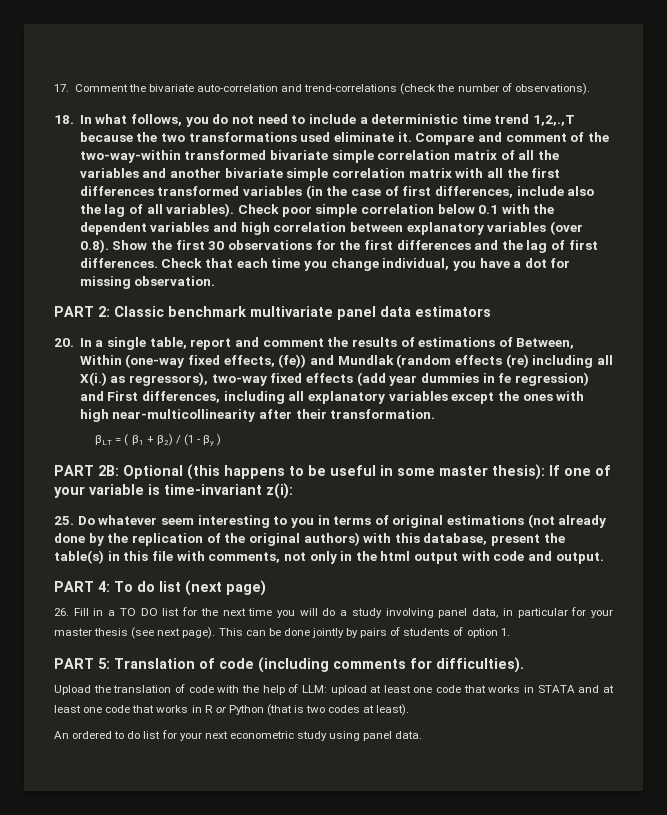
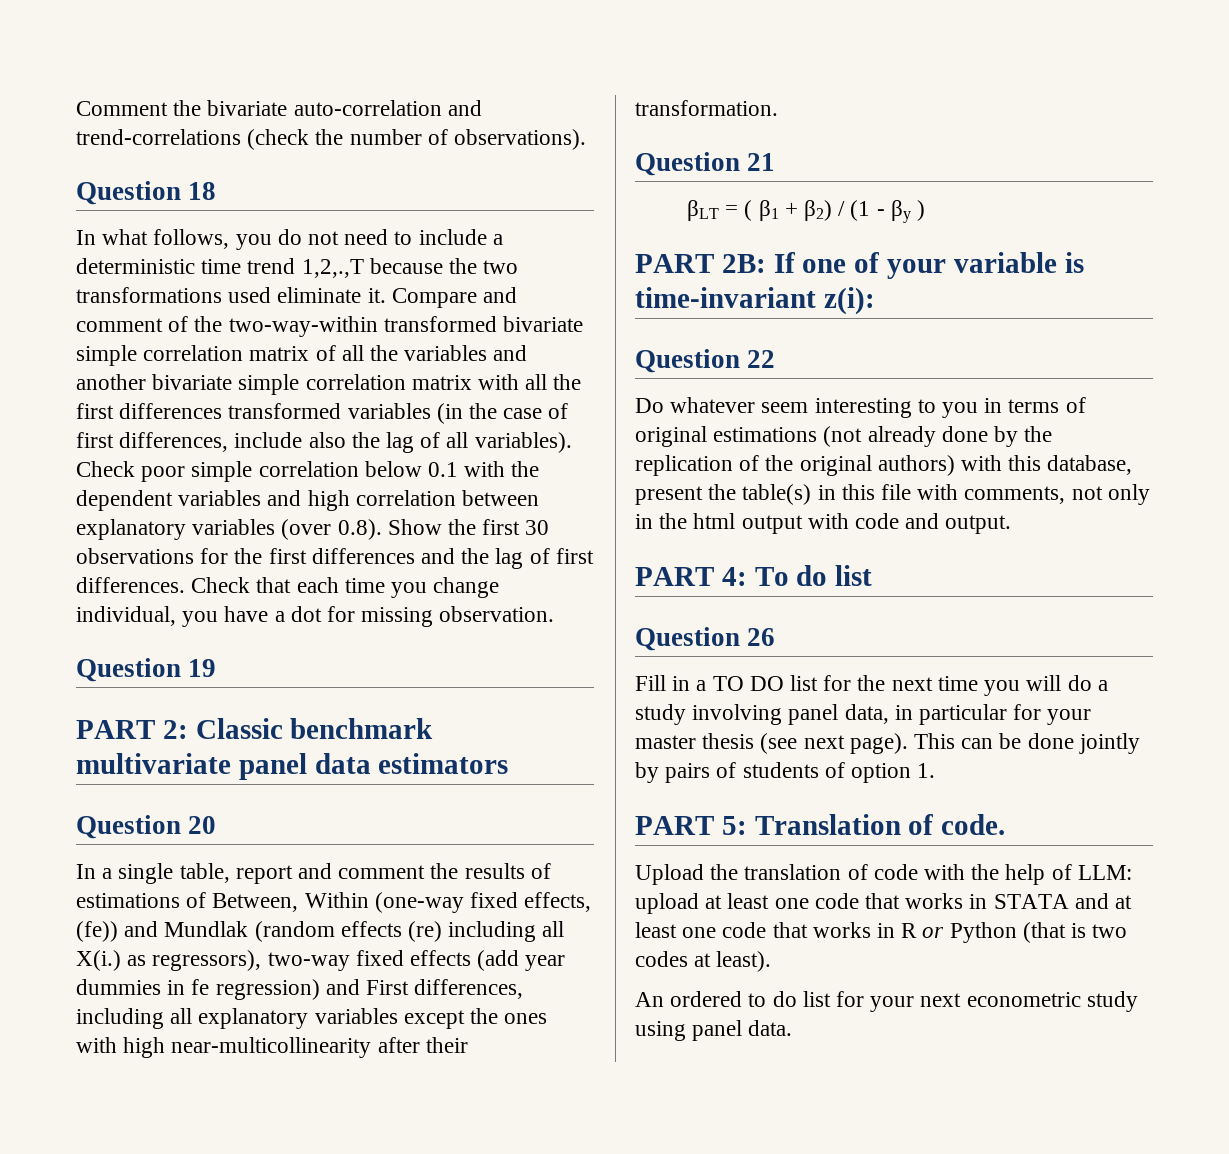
- 17. Comment the bivariate auto-correlation and trend-correlations (check the number of observations).
+ Comment the bivariate auto-correlation and trend-correlations (check the number of observations).
- 18. In what follows, you do not need to include a deterministic time trend 1,2,.,T because the two transformations used eliminate it.
+ Question 18
+ In what follows, you do not need to include a deterministic time trend 1,2,.,T because the two transformations used eliminate it.
+ Question 19
- 20. In a single table, report and comment the results of estimations of Between, Within (one-way fixed effects, (fe)) and Mundlak (random effects (re) including all X(i.) as regressors), two-way fixed effects (add year dummies in fe regression) and First differences, including all explanatory variables except the ones with high near-multicollinearity after their transformation.
+ Question 20
+ In a single table, report and comment the results of estimations of Between, Within (one-way fixed effects, (fe)) and Mundlak (random effects (re) including all X(i.) as regressors), two-way fixed effects (add year dummies in fe regression) and First differences, including all explanatory variables except the ones with high near-multicollinearity after their transformation.
+ Question 21
- PART 2B: Optional (this happens to be useful in some master thesis): If one of your variable is time-invariant z(i):
+ PART 2B: If one of your variable is time-invariant z(i):
- 25. Do whatever seem interesting to you in terms of original estimations (not already done by the replication of the original authors) with this database, present the table(s) in this file with comments, not only in the html output with code and output.
+ Question 22
+ Do whatever seem interesting to you in terms of original estimations (not already done by the replication of the original authors) with this database, present the table(s) in this file with comments, not only in the html output with code and output.
- PART 4: To do list (next page)
- 26. Fill in a TO DO list for the next time you will do a study involving panel data, in particular for your master thesis (see next page).
+ PART 4: To do list
+ Question 26
+ Fill in a TO DO list for the next time you will do a study involving panel data, in particular for your master thesis (see next page).
- PART 5: Translation of code (including comments for difficulties).
+ PART 5: Translation of code.

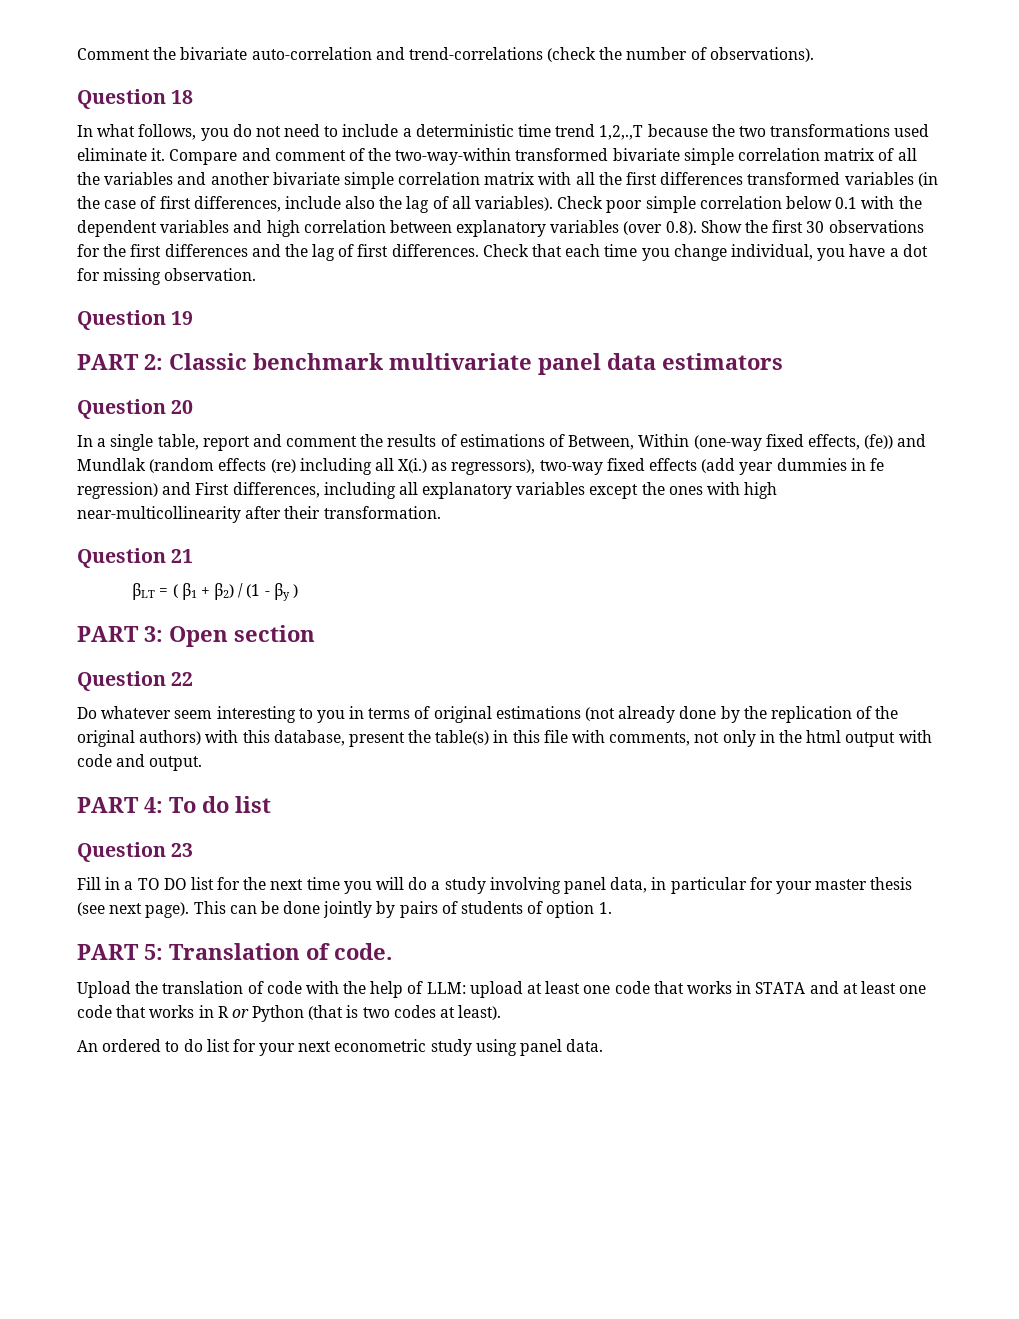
- PART 2B: If one of your variable is time-invariant z(i):
+ PART 3: Open section
- Question 26
+ Question 23

